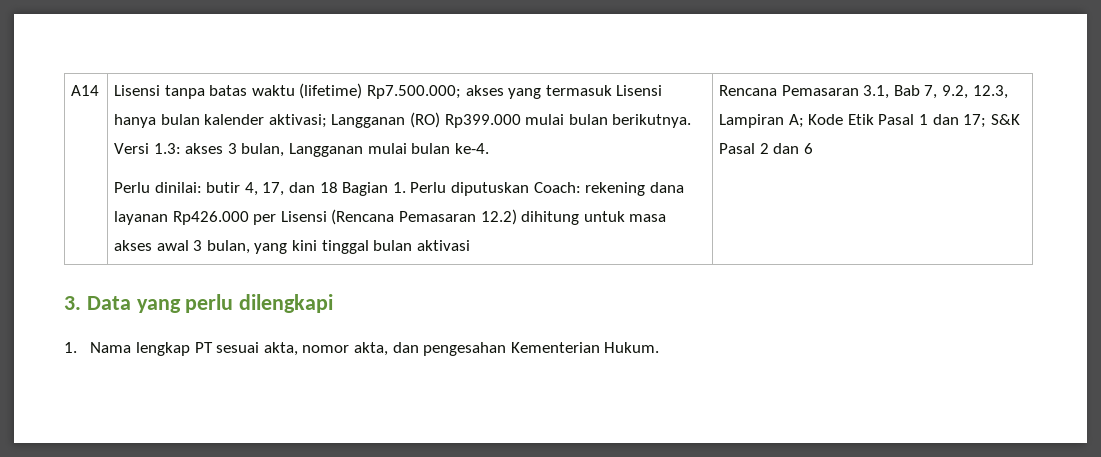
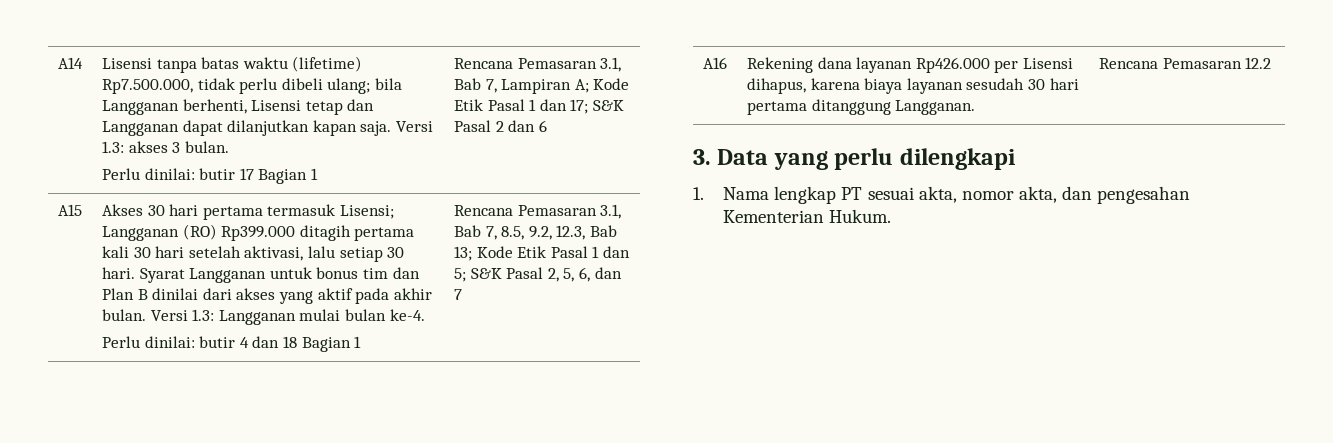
- Lisensi tanpa batas waktu (lifetime) Rp7.500.000; akses yang termasuk Lisensi hanya bulan kalender aktivasi; Langganan (RO) Rp399.000 mulai bulan berikutnya. Versi 1.3: akses 3 bulan, Langganan mulai bulan ke-4.
- Perlu dinilai: butir 4, 17, dan 18 Bagian 1. Perlu diputuskan Coach: rekening dana layanan Rp426.000 per Lisensi (Rencana Pemasaran 12.2) dihitung untuk masa akses awal 3 bulan, yang kini tinggal bulan aktivasi | Rencana Pemasaran 3.1, Bab 7, 9.2, 12.3, Lampiran A; Kode Etik Pasal 1 dan 17; S&K Pasal 2 dan 6
+ Lisensi tanpa batas waktu (lifetime) Rp7.500.000, tidak perlu dibeli ulang; bila Langganan berhenti, Lisensi tetap dan Langganan dapat dilanjutkan kapan saja. Versi 1.3: akses 3 bulan.
+ Perlu dinilai: butir 17 Bagian 1 | Rencana Pemasaran 3.1, Bab 7, Lampiran A; Kode Etik Pasal 1 dan 17; S&K Pasal 2 dan 6
+ A15 | Akses 30 hari pertama termasuk Lisensi; Langganan (RO) Rp399.000 ditagih pertama kali 30 hari setelah aktivasi, lalu setiap 30 hari. Syarat Langganan untuk bonus tim dan Plan B dinilai dari akses yang aktif pada akhir bulan. Versi 1.3: Langganan mulai bulan ke-4.
+ Perlu dinilai: butir 4 dan 18 Bagian 1 | Rencana Pemasaran 3.1, Bab 7, 8.5, 9.2, 12.3, Bab 13; Kode Etik Pasal 1 dan 5; S&K Pasal 2, 5, 6, dan 7
+ A16 | Rekening dana layanan Rp426.000 per Lisensi dihapus, karena biaya layanan sesudah 30 hari pertama ditanggung Langganan. | Rencana Pemasaran 12.2

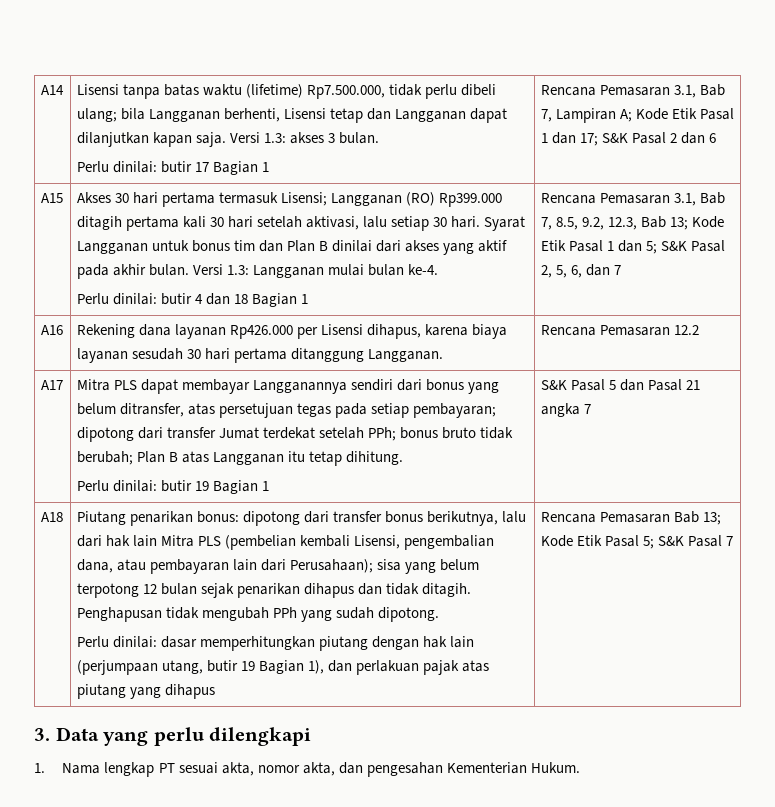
+ A17 | Mitra PLS dapat membayar Langganannya sendiri dari bonus yang belum ditransfer, atas persetujuan tegas pada setiap pembayaran; dipotong dari transfer Jumat terdekat setelah PPh; bonus bruto tidak berubah; Plan B atas Langganan itu tetap dihitung.
+ Perlu dinilai: butir 19 Bagian 1 | S&K Pasal 5 dan Pasal 21 angka 7
+ A18 | Piutang penarikan bonus: dipotong dari transfer bonus berikutnya, lalu dari hak lain Mitra PLS (pembelian kembali Lisensi, pengembalian dana, atau pembayaran lain dari Perusahaan); sisa yang belum terpotong 12 bulan sejak penarikan dihapus dan tidak ditagih. Penghapusan tidak mengubah PPh yang sudah dipotong.
+ Perlu dinilai: dasar memperhitungkan piutang dengan hak lain (perjumpaan utang, butir 19 Bagian 1), dan perlakuan pajak atas piutang yang dihapus | Rencana Pemasaran Bab 13; Kode Etik Pasal 5; S&K Pasal 7

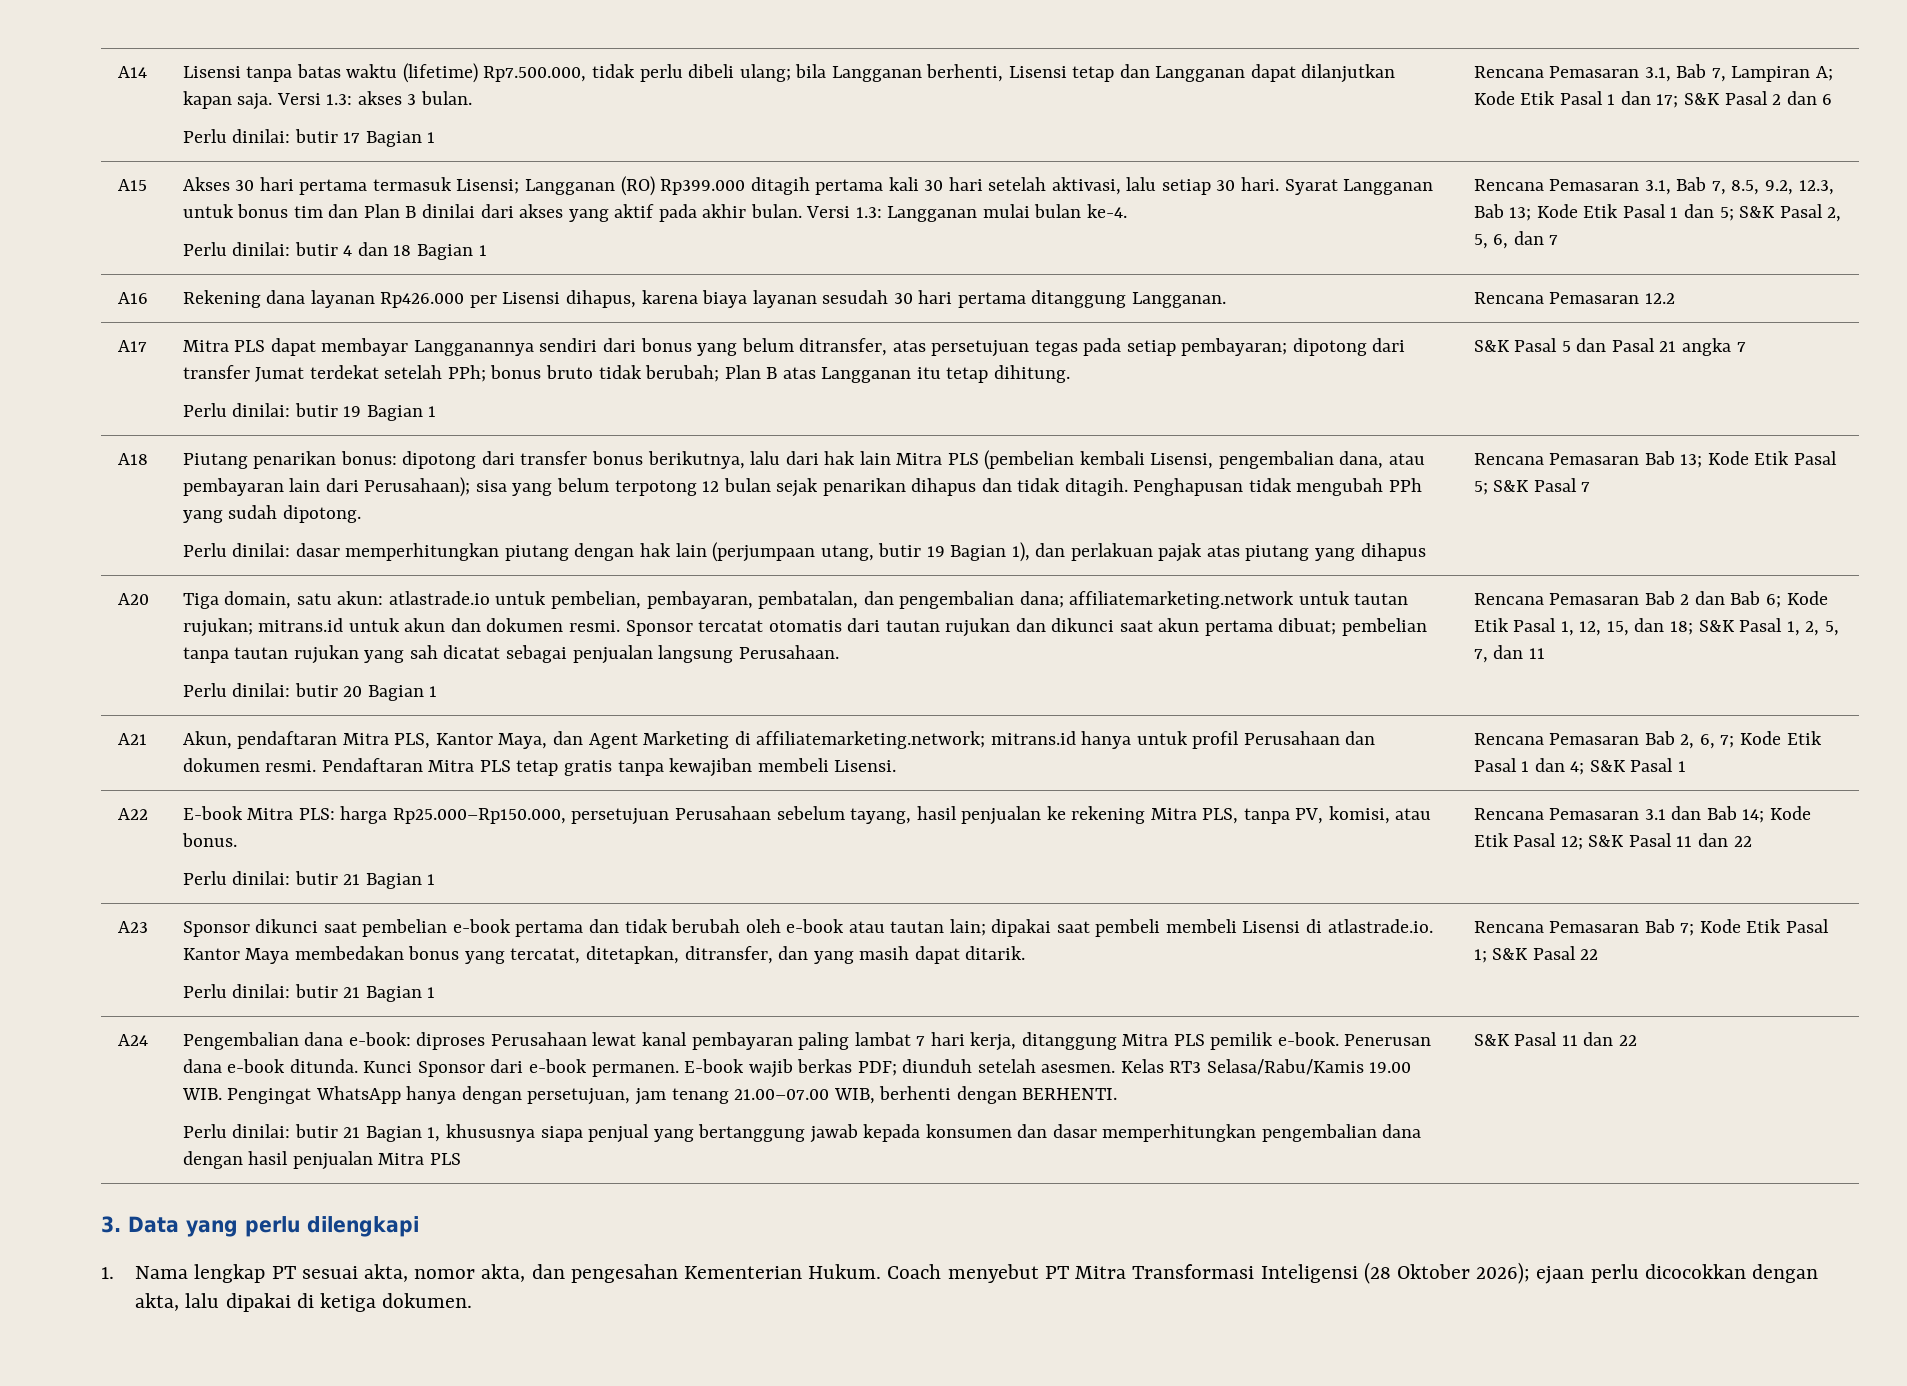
+ A20 | Tiga domain, satu akun: atlastrade.io untuk pembelian, pembayaran, pembatalan, dan pengembalian dana; affiliatemarketing.network untuk tautan rujukan; mitrans.id untuk akun dan dokumen resmi. Sponsor tercatat otomatis dari tautan rujukan dan dikunci saat akun pertama dibuat; pembelian tanpa tautan rujukan yang sah dicatat sebagai penjualan langsung Perusahaan.
+ Perlu dinilai: butir 20 Bagian 1 | Rencana Pemasaran Bab 2 dan Bab 6; Kode Etik Pasal 1, 12, 15, dan 18; S&K Pasal 1, 2, 5, 7, dan 11
+ A21 | Akun, pendaftaran Mitra PLS, Kantor Maya, dan Agent Marketing di affiliatemarketing.network; mitrans.id hanya untuk profil Perusahaan dan dokumen resmi. Pendaftaran Mitra PLS tetap gratis tanpa kewajiban membeli Lisensi. | Rencana Pemasaran Bab 2, 6, 7; Kode Etik Pasal 1 dan 4; S&K Pasal 1
+ A22 | E-book Mitra PLS: harga Rp25.000–Rp150.000, persetujuan Perusahaan sebelum tayang, hasil penjualan ke rekening Mitra PLS, tanpa PV, komisi, atau bonus.
+ Perlu dinilai: butir 21 Bagian 1 | Rencana Pemasaran 3.1 dan Bab 14; Kode Etik Pasal 12; S&K Pasal 11 dan 22
+ A23 | Sponsor dikunci saat pembelian e-book pertama dan tidak berubah oleh e-book atau tautan lain; dipakai saat pembeli membeli Lisensi di atlastrade.io. Kantor Maya membedakan bonus yang tercatat, ditetapkan, ditransfer, dan yang masih dapat ditarik.
+ Perlu dinilai: butir 21 Bagian 1 | Rencana Pemasaran Bab 7; Kode Etik Pasal 1; S&K Pasal 22
+ A24 | Pengembalian dana e-book: diproses Perusahaan lewat kanal pembayaran paling lambat 7 hari kerja, ditanggung Mitra PLS pemilik e-book. Penerusan dana e-book ditunda. Kunci Sponsor dari e-book permanen. E-book wajib berkas PDF; diunduh setelah asesmen. Kelas RT3 Selasa/Rabu/Kamis 19.00 WIB. Pengingat WhatsApp hanya dengan persetujuan, jam tenang 21.00–07.00 WIB, berhenti dengan BERHENTI.
+ Perlu dinilai: butir 21 Bagian 1, khususnya siapa penjual yang bertanggung jawab kepada konsumen dan dasar memperhitungkan pengembalian dana dengan hasil penjualan Mitra PLS | S&K Pasal 11 dan 22
+ Coach menyebut PT Mitra Transformasi Inteligensi (28 Oktober 2026); ejaan perlu dicocokkan dengan akta, lalu dipakai di ketiga dokumen.

